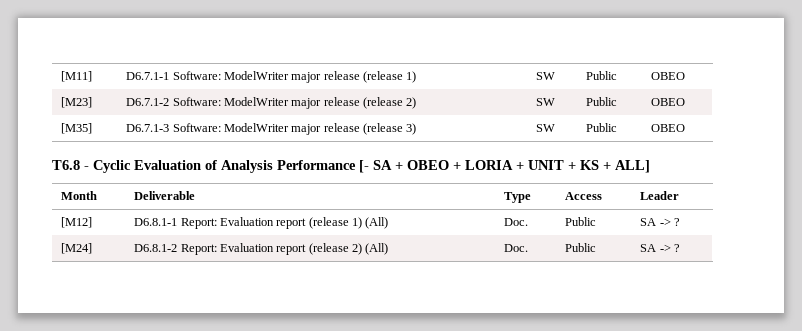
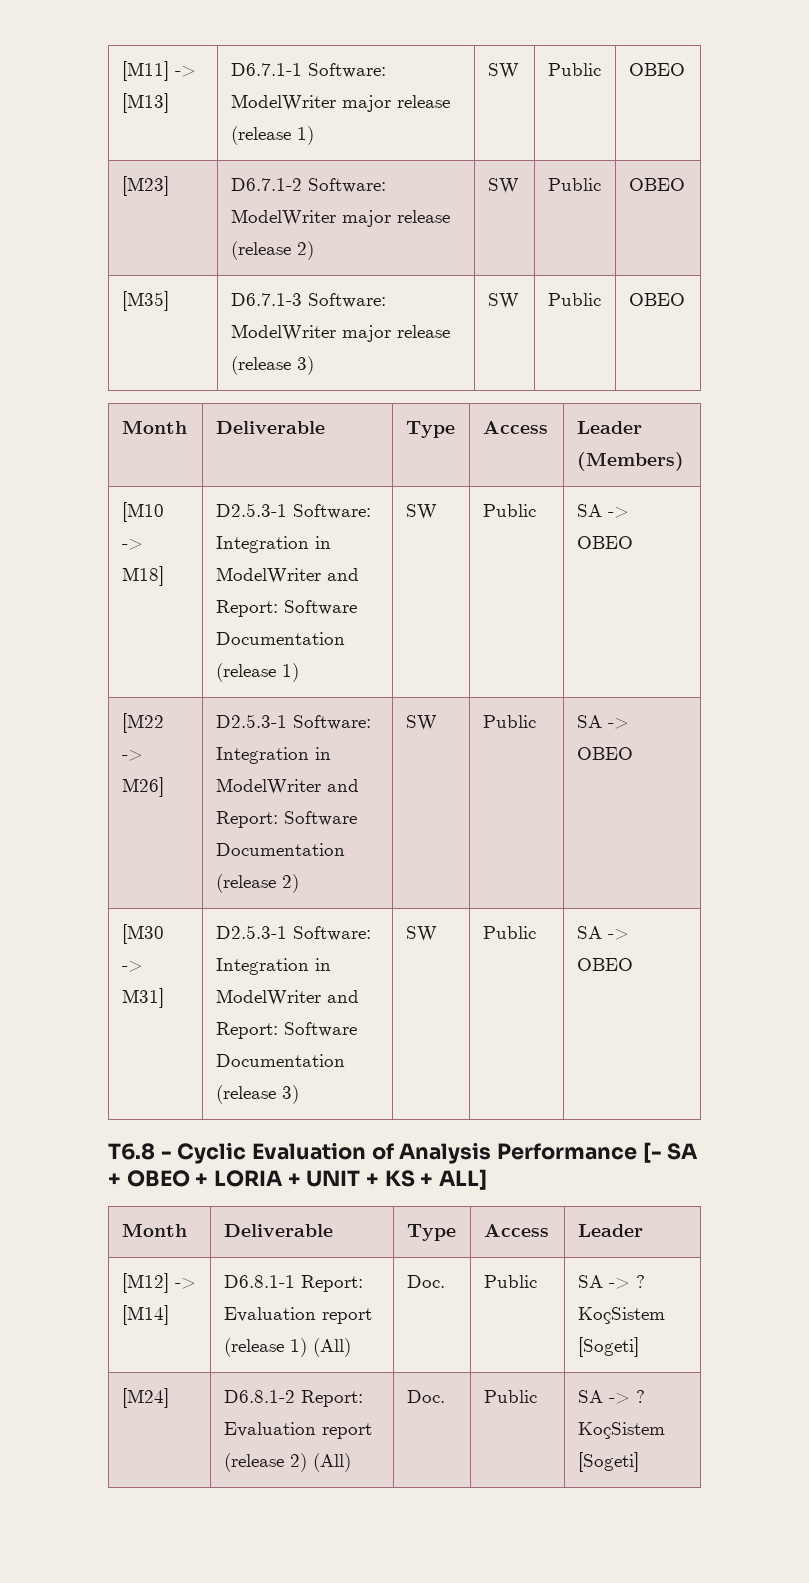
- [M11] | D6.7.1-1 Software: ModelWriter major release (release 1) | SW | Public | OBEO
+ [M11] -> [M13] | D6.7.1-1 Software: ModelWriter major release (release 1) | SW | Public | OBEO
+ Month | Deliverable | Type | Access | Leader (Members)
+ [M10 -> M18] | D2.5.3-1 Software: Integration in ModelWriter and Report: Software Documentation (release 1) | SW | Public | SA -> OBEO
+ [M22 -> M26] | D2.5.3-1 Software: Integration in ModelWriter and Report: Software Documentation (release 2) | SW | Public | SA -> OBEO
+ [M30 -> M31] | D2.5.3-1 Software: Integration in ModelWriter and Report: Software Documentation (release 3) | SW | Public | SA -> OBEO
- [M12] | D6.8.1-1 Report: Evaluation report (release 1) (All) | Doc. | Public | SA -> ?
+ [M12] -> [M14] | D6.8.1-1 Report: Evaluation report (release 1) (All) | Doc. | Public | SA -> ? KoçSistem [Sogeti]
- [M24] | D6.8.1-2 Report: Evaluation report (release 2) (All) | Doc. | Public | SA -> ?
+ [M24] | D6.8.1-2 Report: Evaluation report (release 2) (All) | Doc. | Public | SA -> ? KoçSistem [Sogeti]

